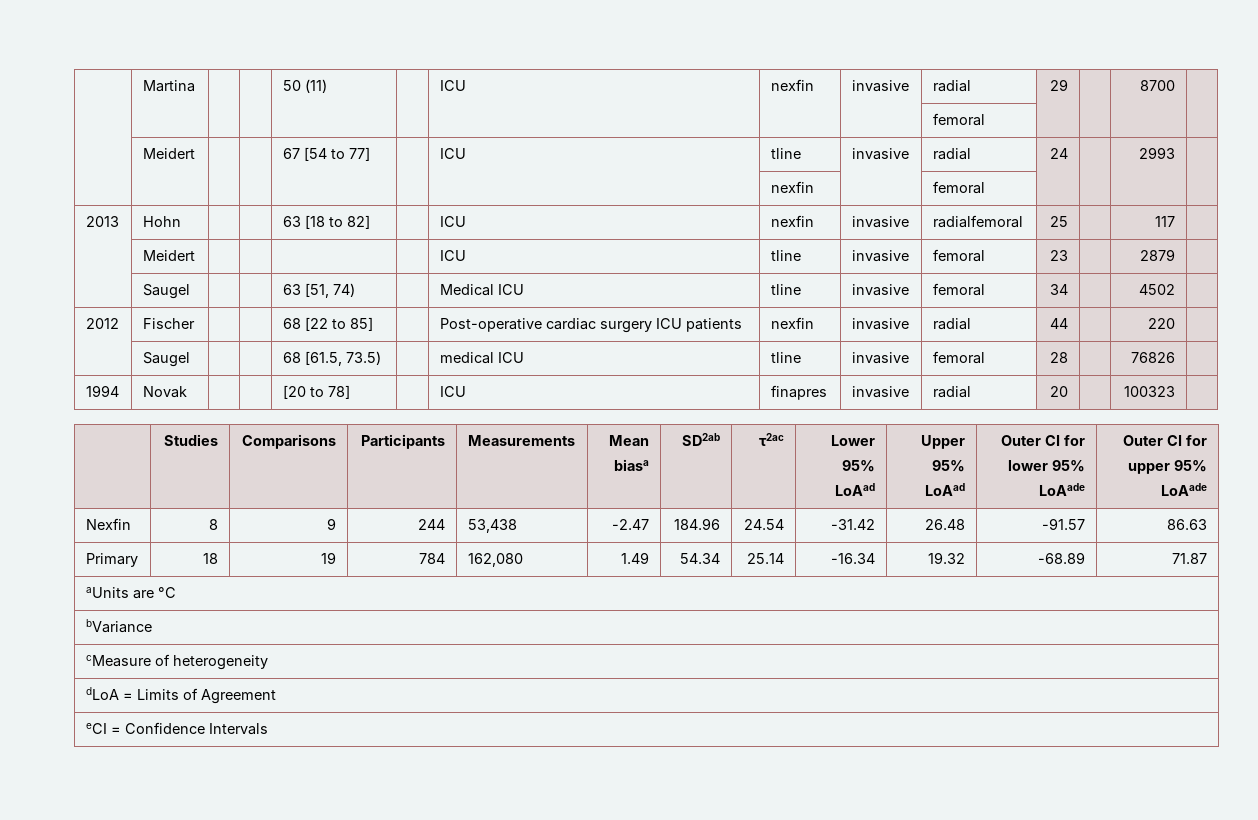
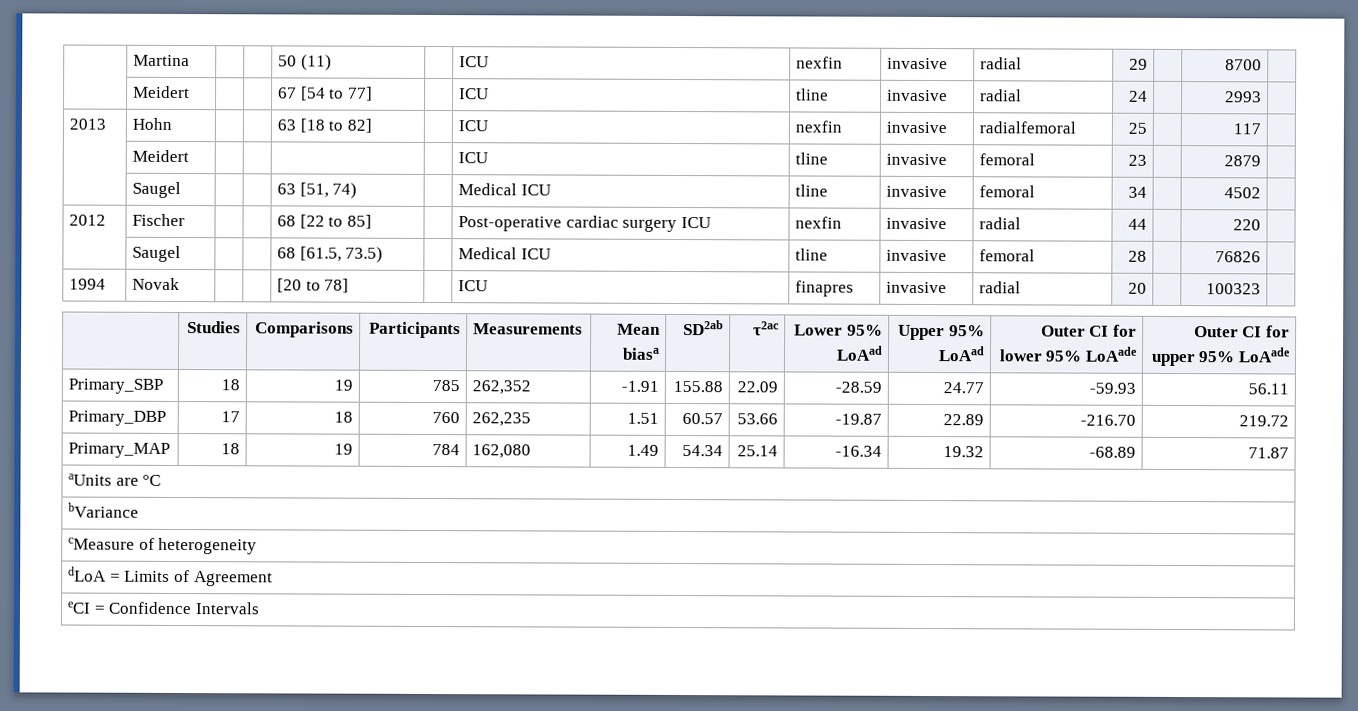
- | | | | | | | | | femoral | | | |
- | | | | | | | nexfin | | femoral | | | |
- 2012 | Fischer | | | 68 [22 to 85] | | Post-operative cardiac surgery ICU patients | nexfin | invasive | radial | 44 | | 220 |
+ 2012 | Fischer | | | 68 [22 to 85] | | Post-operative cardiac surgery ICU | nexfin | invasive | radial | 44 | | 220 |
- | Saugel | | | 68 [61.5, 73.5) | | medical ICU | tline | invasive | femoral | 28 | | 76826 |
+ | Saugel | | | 68 [61.5, 73.5) | | Medical ICU | tline | invasive | femoral | 28 | | 76826 |
- Nexfin | 8 | 9 | 244 | 53,438 | -2.47 | 184.96 | 24.54 | -31.42 | 26.48 | -91.57 | 86.63
- Primary | 18 | 19 | 784 | 162,080 | 1.49 | 54.34 | 25.14 | -16.34 | 19.32 | -68.89 | 71.87
+ Primary_SBP | 18 | 19 | 785 | 262,352 | -1.91 | 155.88 | 22.09 | -28.59 | 24.77 | -59.93 | 56.11
+ Primary_DBP | 17 | 18 | 760 | 262,235 | 1.51 | 60.57 | 53.66 | -19.87 | 22.89 | -216.70 | 219.72
+ Primary_MAP | 18 | 19 | 784 | 162,080 | 1.49 | 54.34 | 25.14 | -16.34 | 19.32 | -68.89 | 71.87

